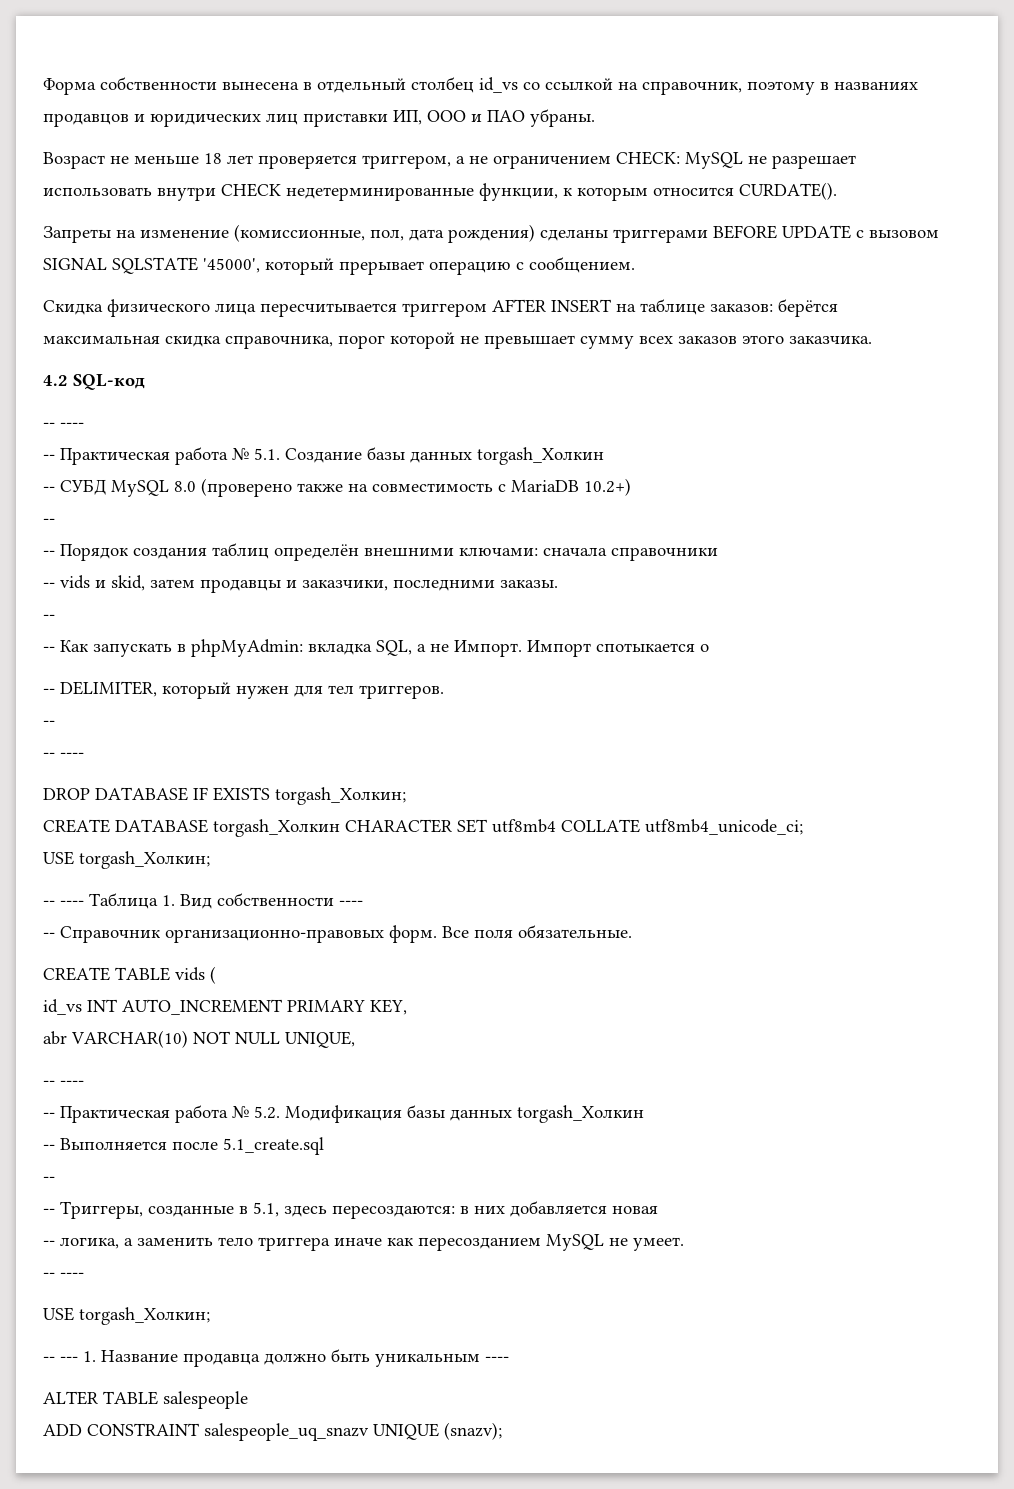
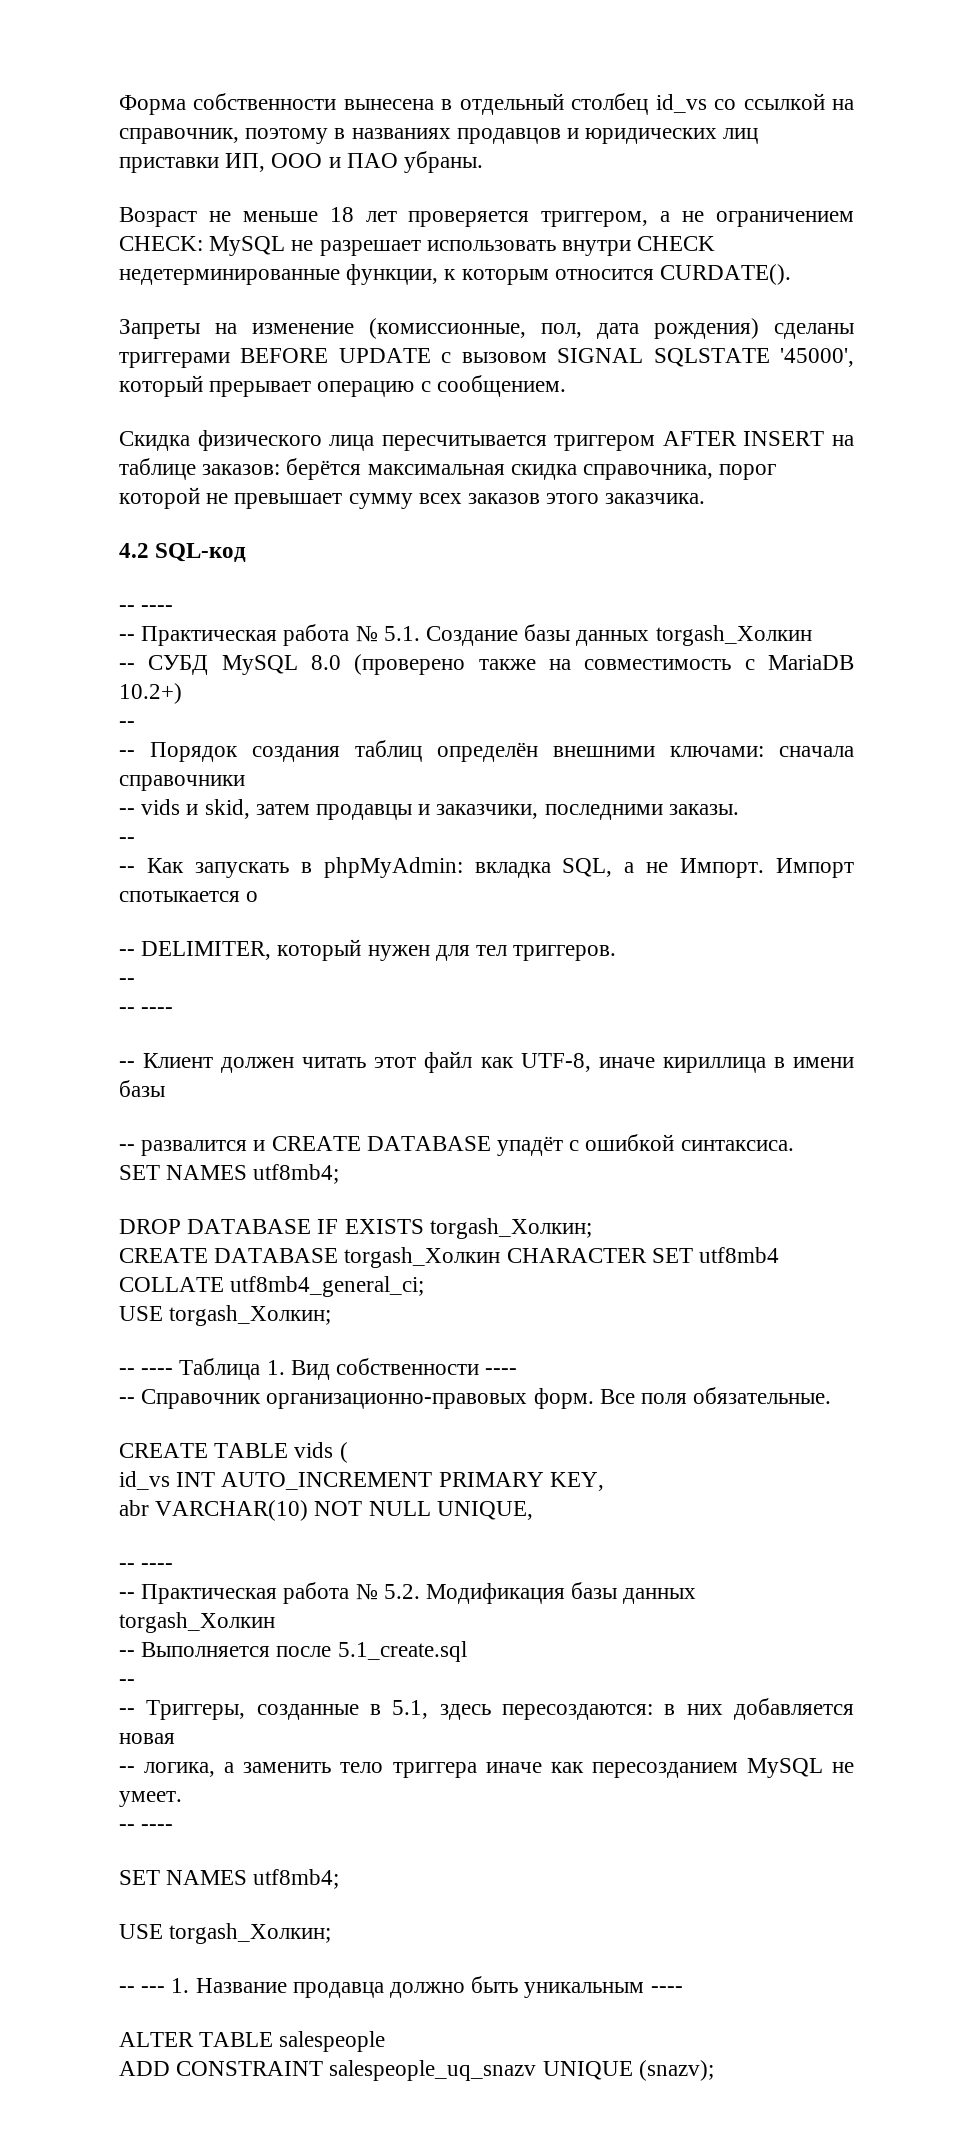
+ -- Клиент должен читать этот файл как UTF-8, иначе кириллица в имени базы
+ -- развалится и CREATE DATABASE упадёт с ошибкой синтаксиса.
+ SET NAMES utf8mb4;
- CREATE DATABASE torgash_Холкин CHARACTER SET utf8mb4 COLLATE utf8mb4_unicode_ci;
+ CREATE DATABASE torgash_Холкин CHARACTER SET utf8mb4 COLLATE utf8mb4_general_ci;
  -- логика, а заменить тело триггера иначе как пересозданием MySQL не умеет.
  -- ----
+ SET NAMES utf8mb4;

